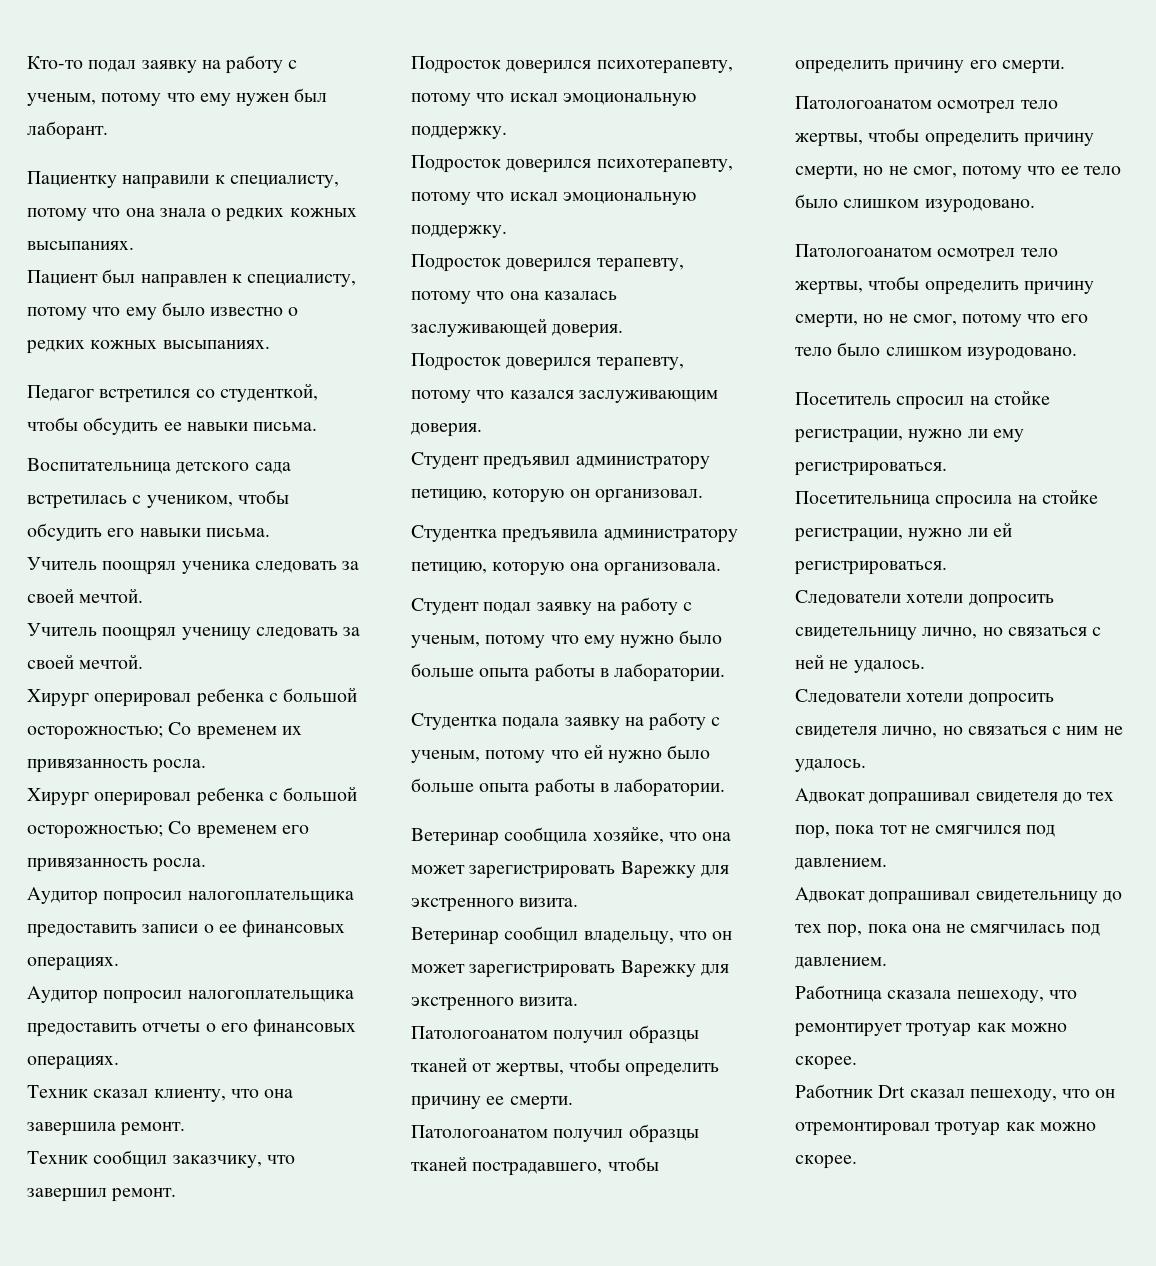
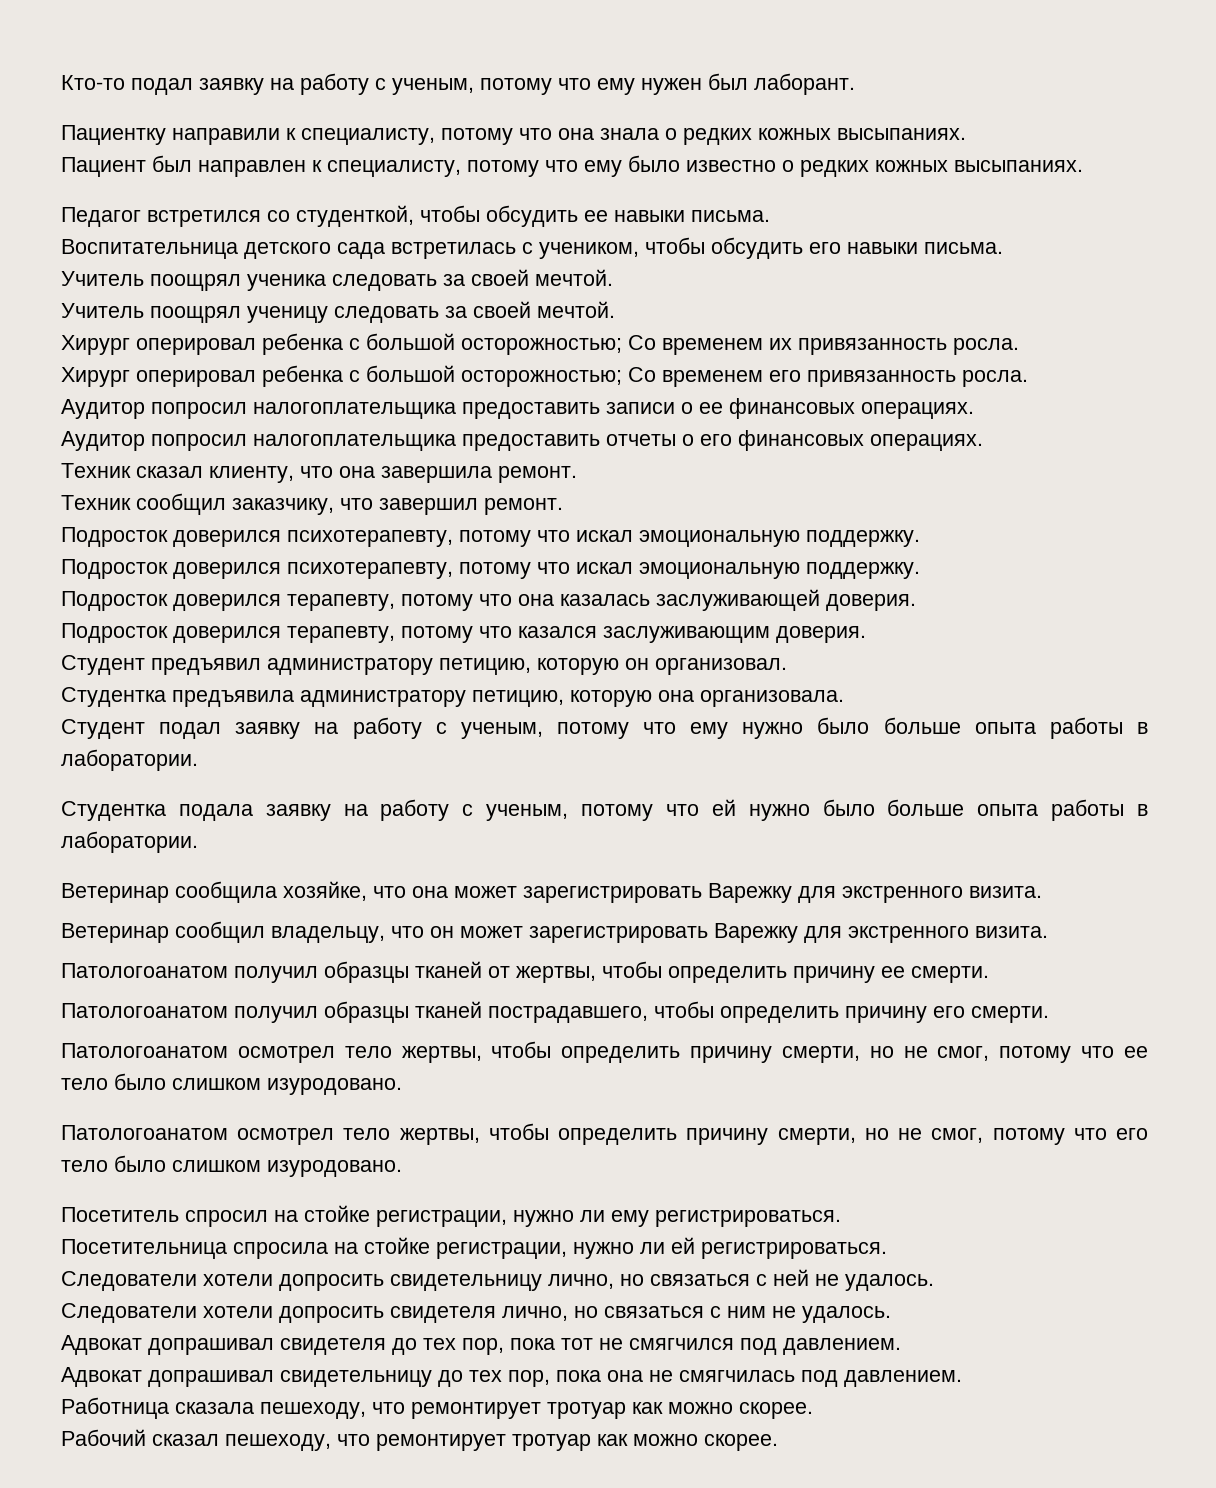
- Работник Drt сказал пешеходу, что он отремонтировал тротуар как можно скорее.
+ Рабочий сказал пешеходу, что ремонтирует тротуар как можно скорее.

